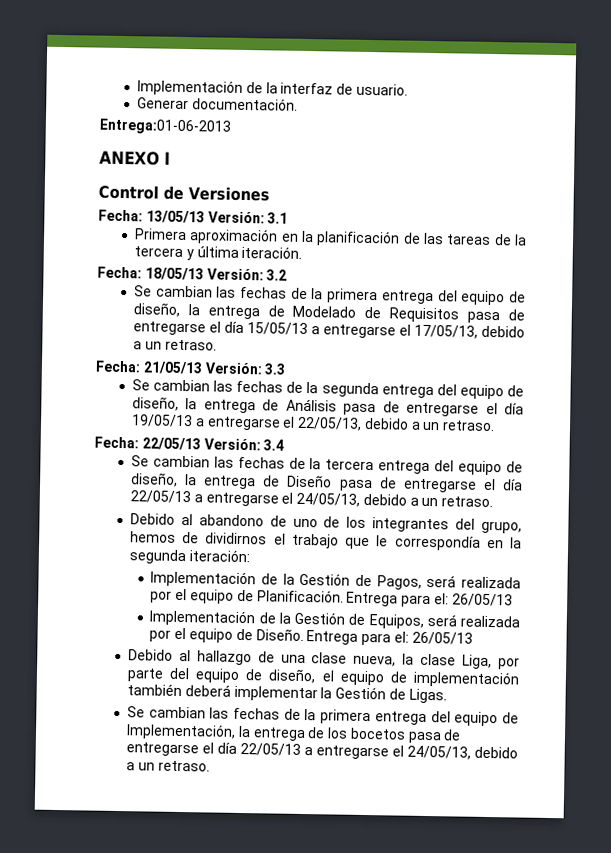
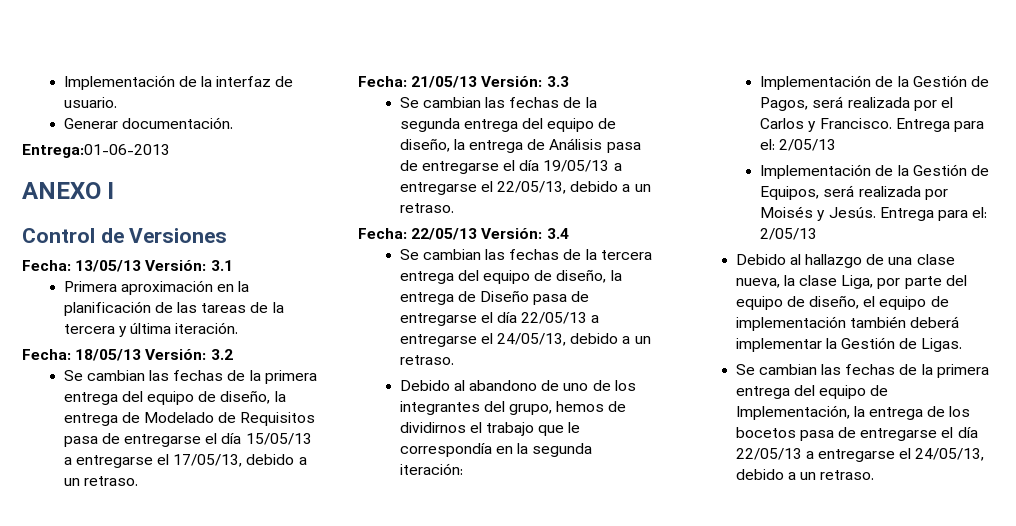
- Implementación de la Gestión de Pagos, será realizada por el equipo de Planificación. Entrega para el: 26/05/13
+ Implementación de la Gestión de Pagos, será realizada por el Carlos y Francisco. Entrega para el: 2/05/13
- Implementación de la Gestión de Equipos, será realizada por el equipo de Diseño. Entrega para el: 26/05/13
+ Implementación de la Gestión de Equipos, será realizada por Moisés y Jesús. Entrega para el: 2/05/13

